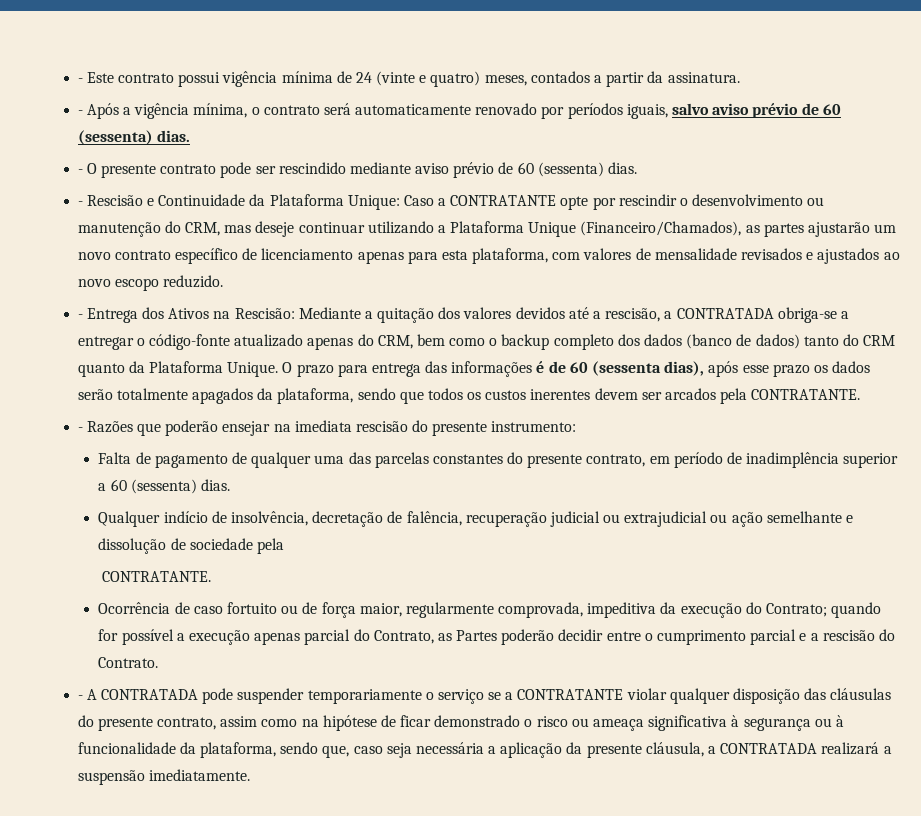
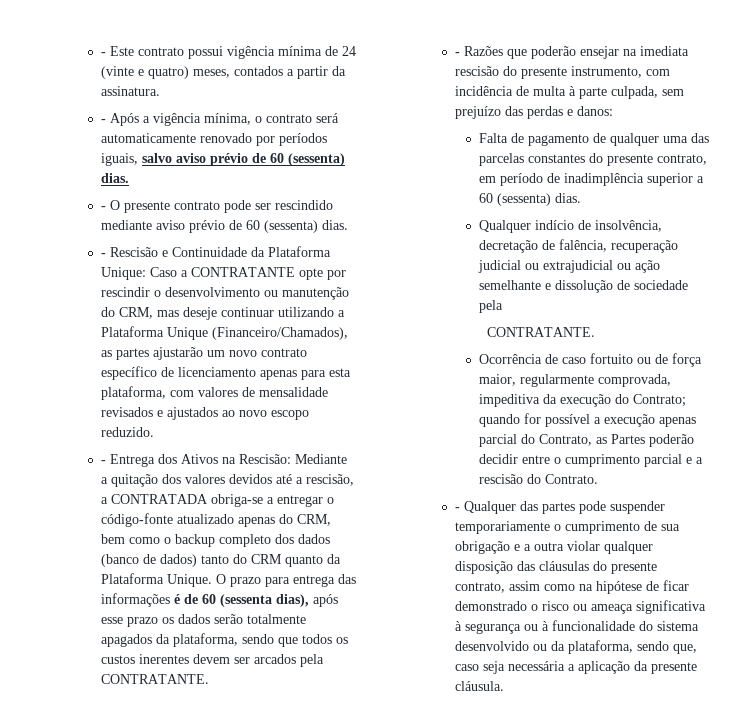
- - Razões que poderão ensejar na imediata rescisão do presente instrumento:
+ - Razões que poderão ensejar na imediata rescisão do presente instrumento, com incidência de multa à parte culpada, sem prejuízo das perdas e danos:
- - A CONTRATADA pode suspender temporariamente o serviço se a CONTRATANTE violar qualquer disposição das cláusulas do presente contrato, assim como na hipótese de ficar demonstrado o risco ou ameaça significativa à segurança ou à funcionalidade da plataforma, sendo que, caso seja necessária a aplicação da presente cláusula, a CONTRATADA realizará a suspensão imediatamente.
+ - Qualquer das partes pode suspender temporariamente o cumprimento de sua obrigação e a outra violar qualquer disposição das cláusulas do presente contrato, assim como na hipótese de ficar demonstrado o risco ou ameaça significativa à segurança ou à funcionalidade do sistema desenvolvido ou da plataforma, sendo que, caso seja necessária a aplicação da presente cláusula.

